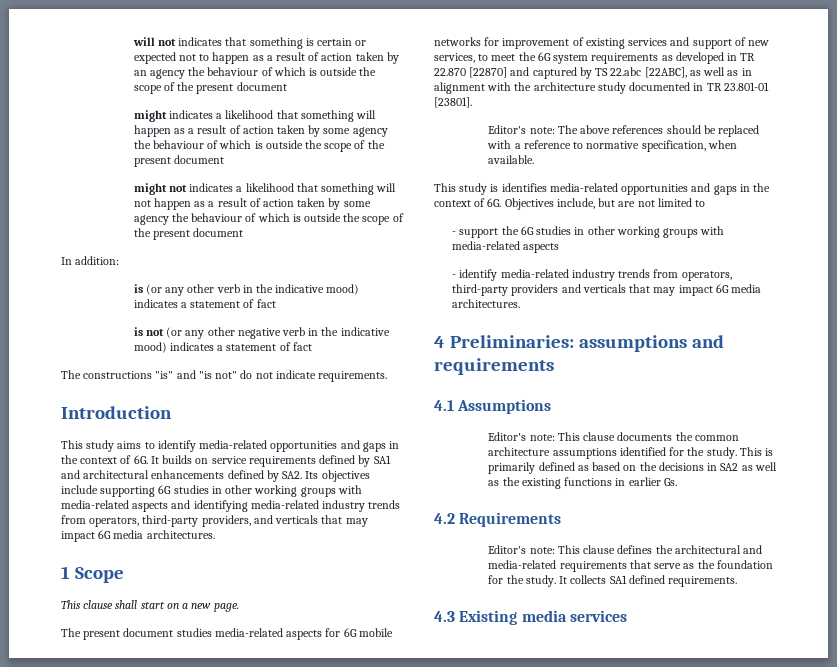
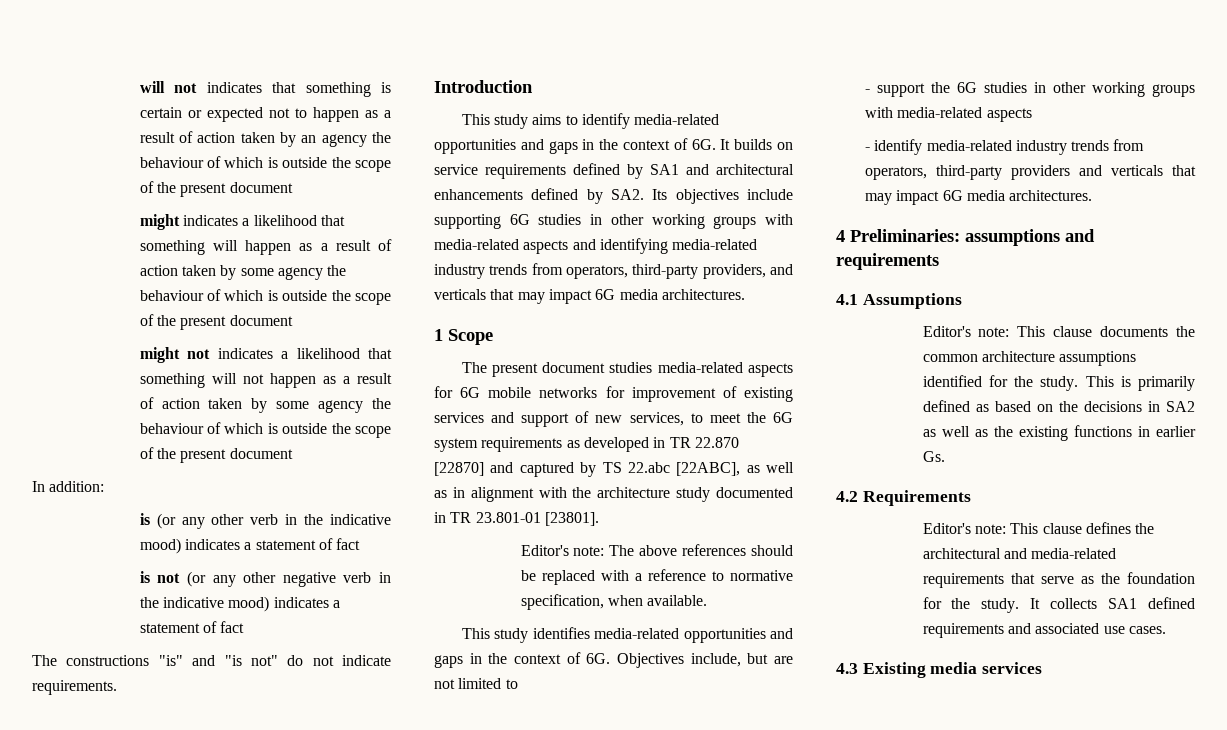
- This clause shall start on a new page.
- This study is identifies media-related opportunities and gaps in the context of 6G.
+ This study identifies media-related opportunities and gaps in the context of 6G.
- It collects SA1 defined requirements.
+ It collects SA1 defined requirements and associated use cases.

